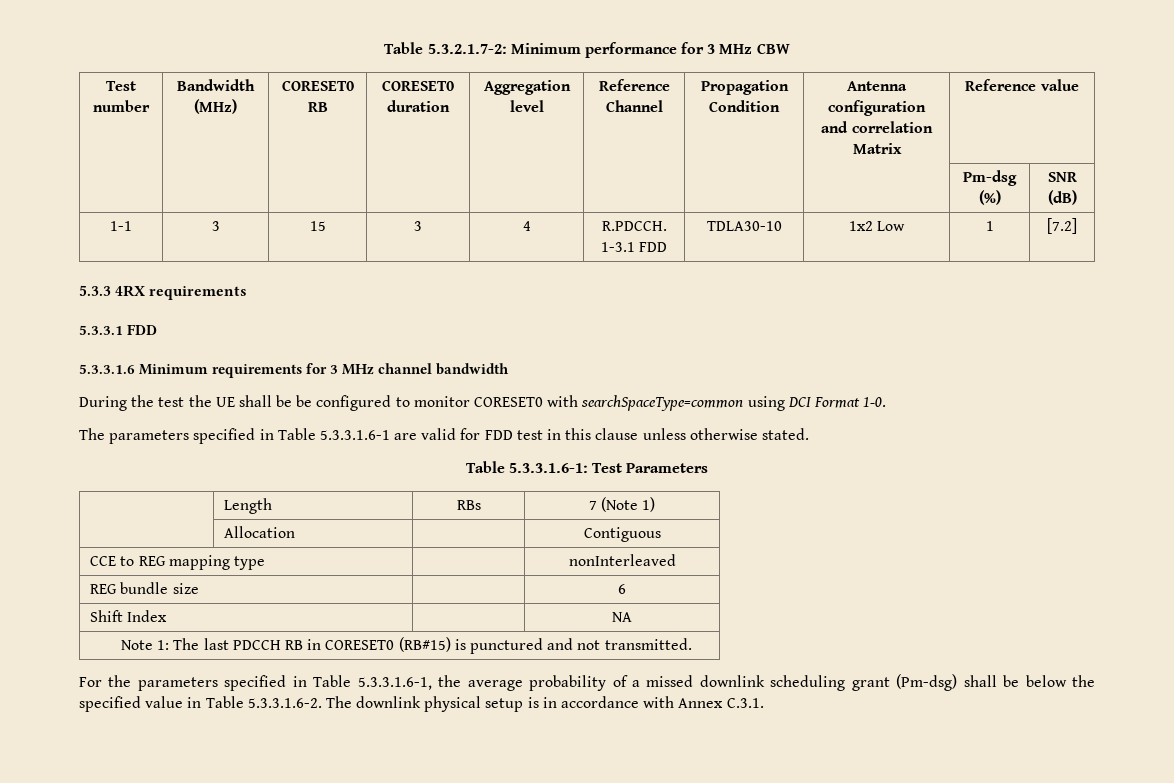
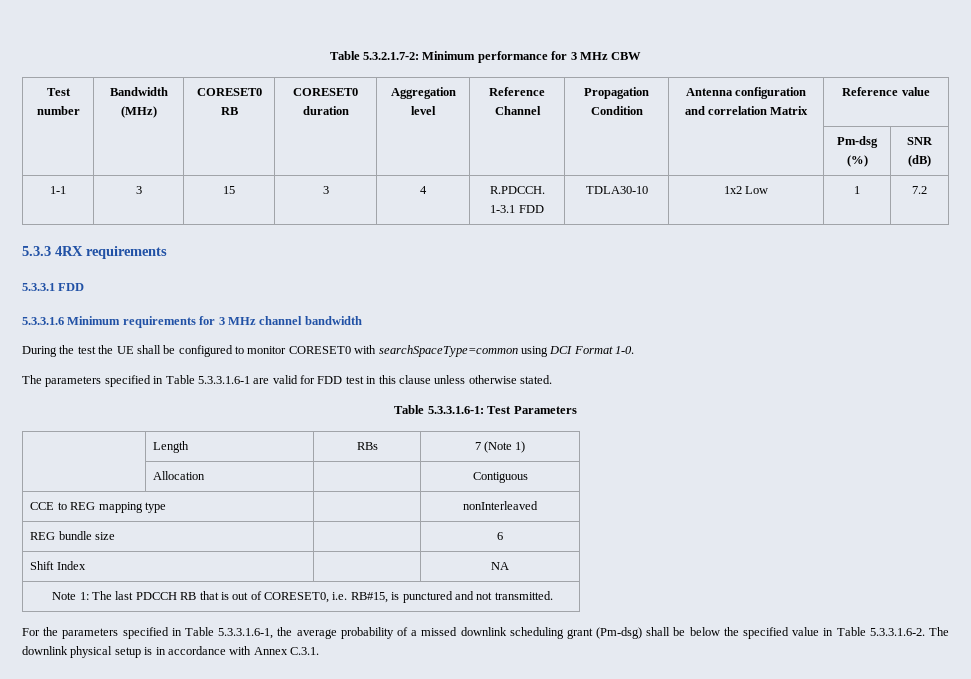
- 1-1 | 3 | 15 | 3 | 4 | R.PDCCH. 1-3.1 FDD | TDLA30-10 | 1x2 Low | 1 | [7.2]
+ 1-1 | 3 | 15 | 3 | 4 | R.PDCCH. 1-3.1 FDD | TDLA30-10 | 1x2 Low | 1 | 7.2
- During the test the UE shall be be configured to monitor CORESET0 with searchSpaceType=common using DCI Format 1-0.
+ During the test the UE shall be configured to monitor CORESET0 with searchSpaceType=common using DCI Format 1-0.
- Note 1: The last PDCCH RB in CORESET0 (RB#15) is punctured and not transmitted.
+ Note 1: The last PDCCH RB that is out of CORESET0, i.e. RB#15, is punctured and not transmitted.

